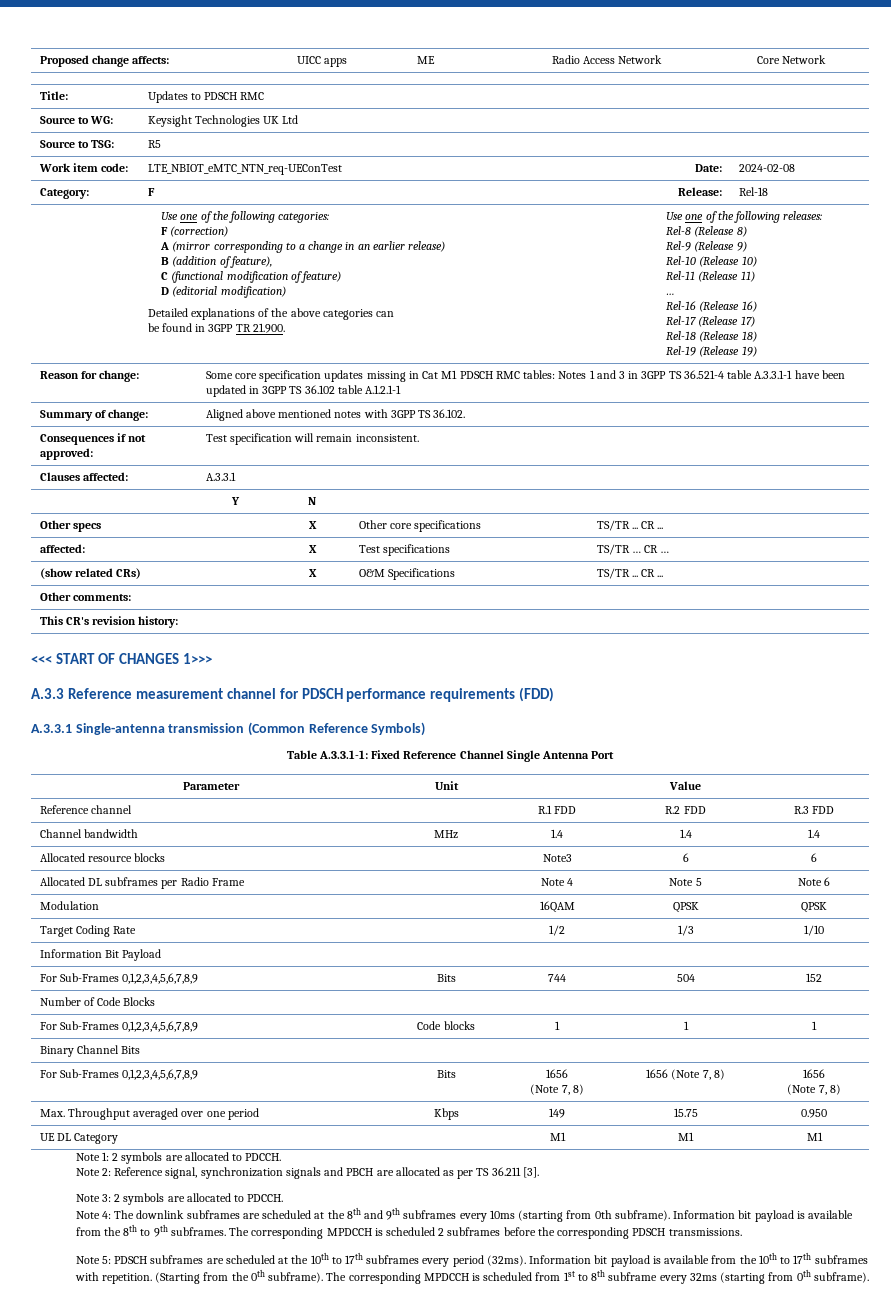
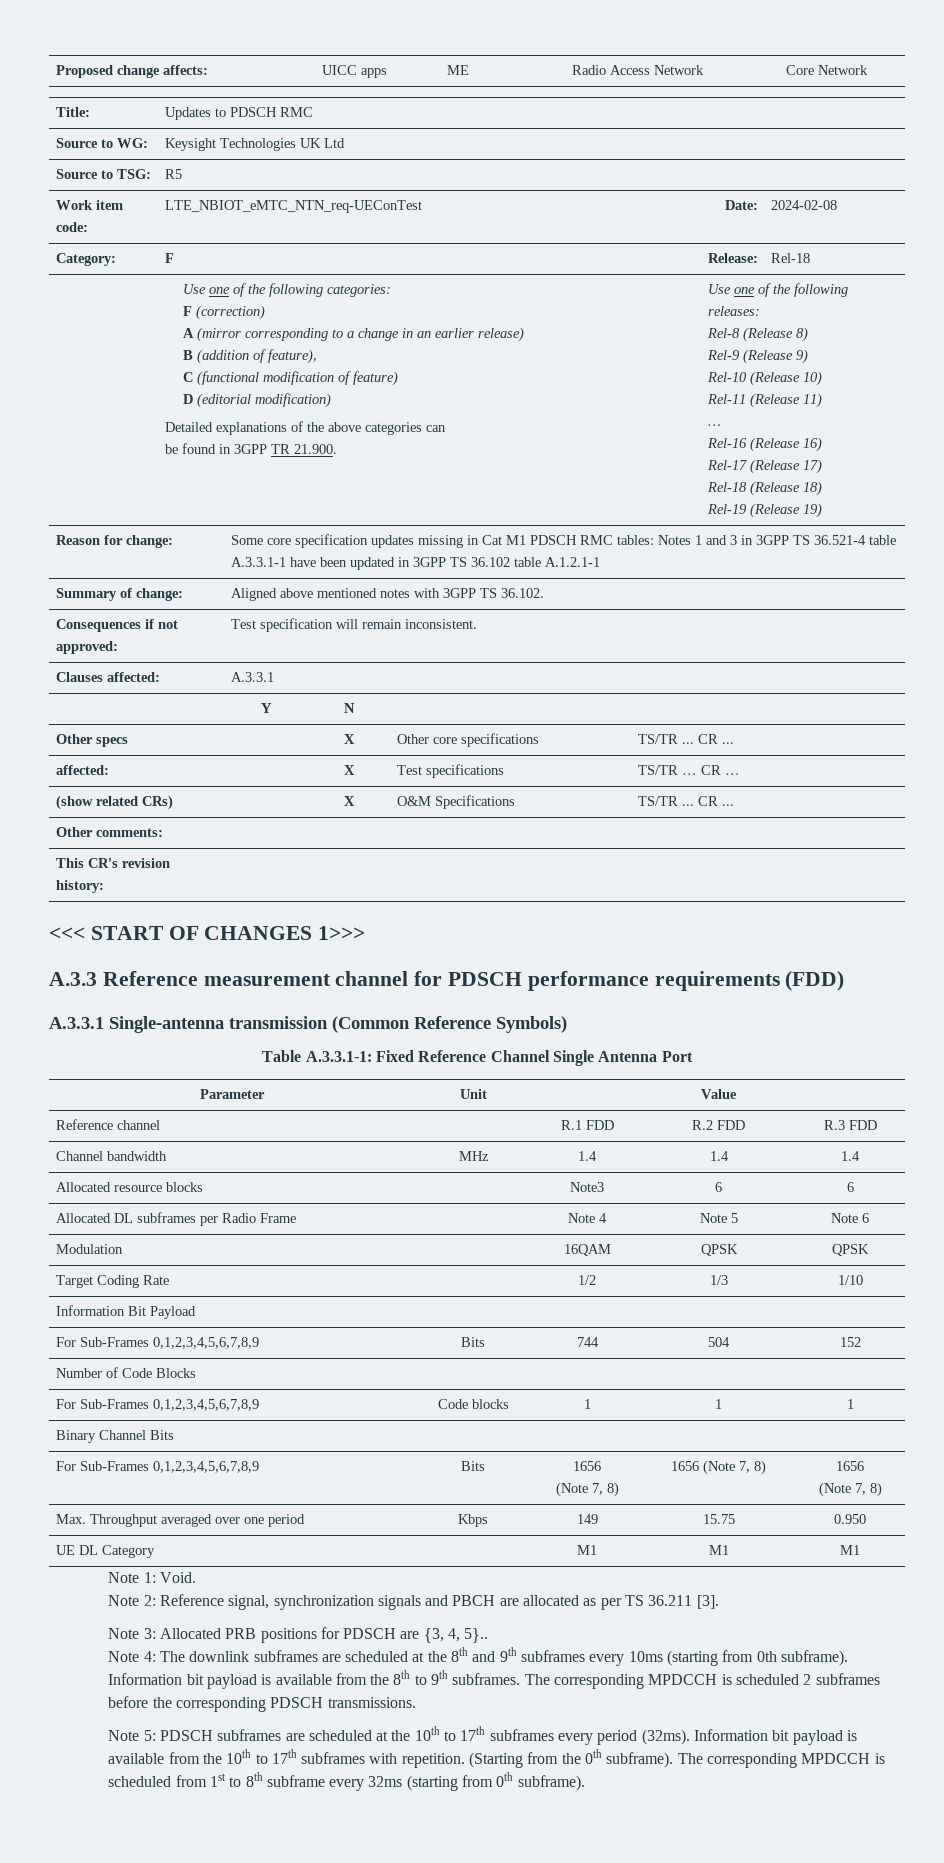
- Note 1: 2 symbols are allocated to PDCCH.
+ Note 1: Void.
- Note 3: 2 symbols are allocated to PDCCH.
+ Note 3: Allocated PRB positions for PDSCH are {3, 4, 5}..

